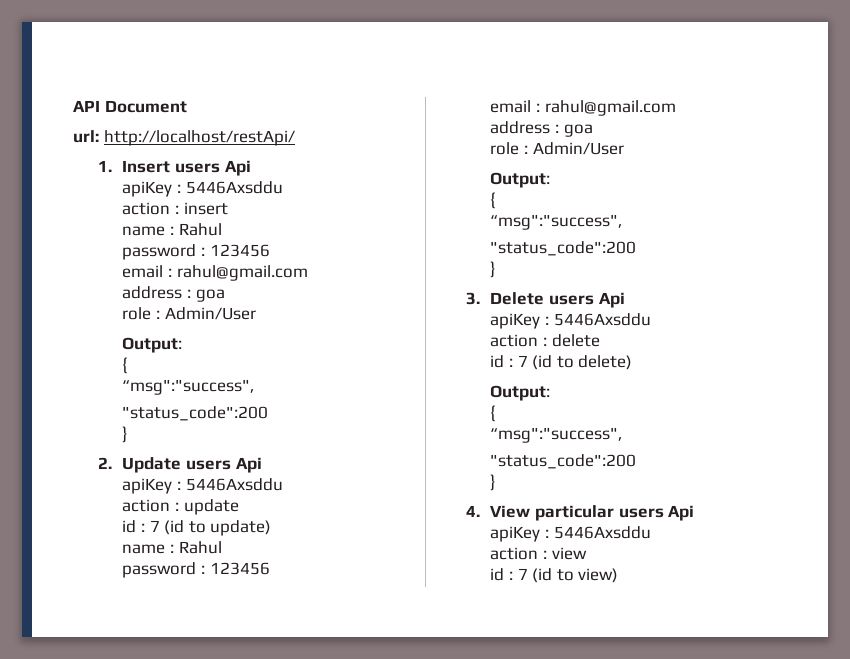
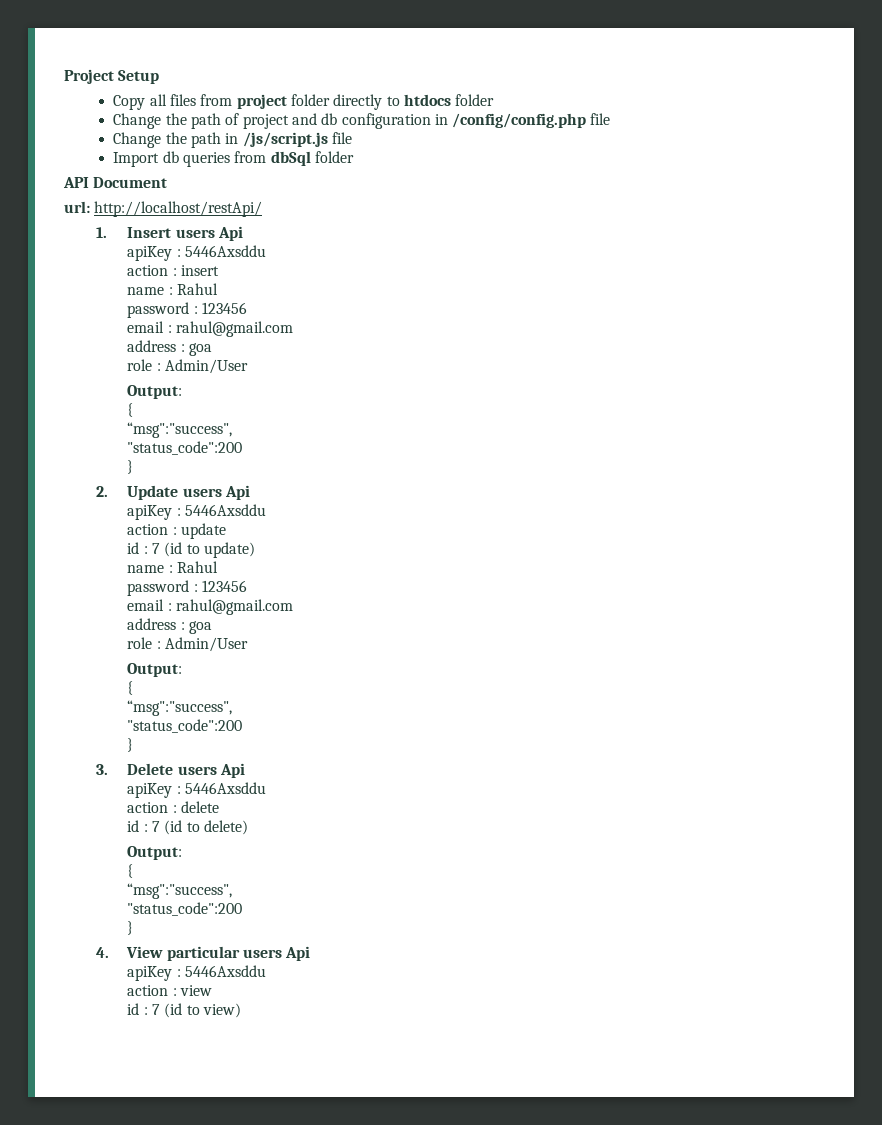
+ Project Setup
+ Copy all files from project folder directly to htdocs folder
+ Change the path of project and db configuration in /config/config.php file
+ Change the path in /js/script.js file
+ Import db queries from dbSql folder

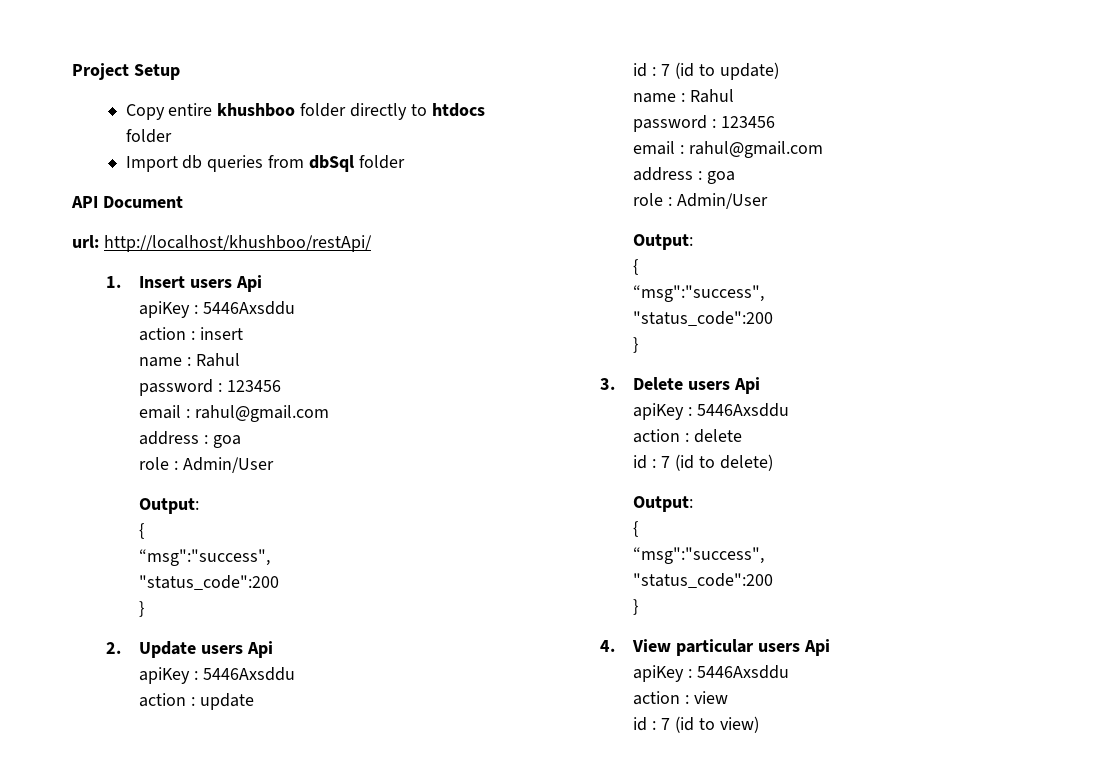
- Copy all files from project folder directly to htdocs folder
+ Copy entire khushboo folder directly to htdocs folder
- Change the path of project and db configuration in /config/config.php file
- Change the path in /js/script.js file
- url: http://localhost/restApi/
+ url: http://localhost/khushboo/restApi/

